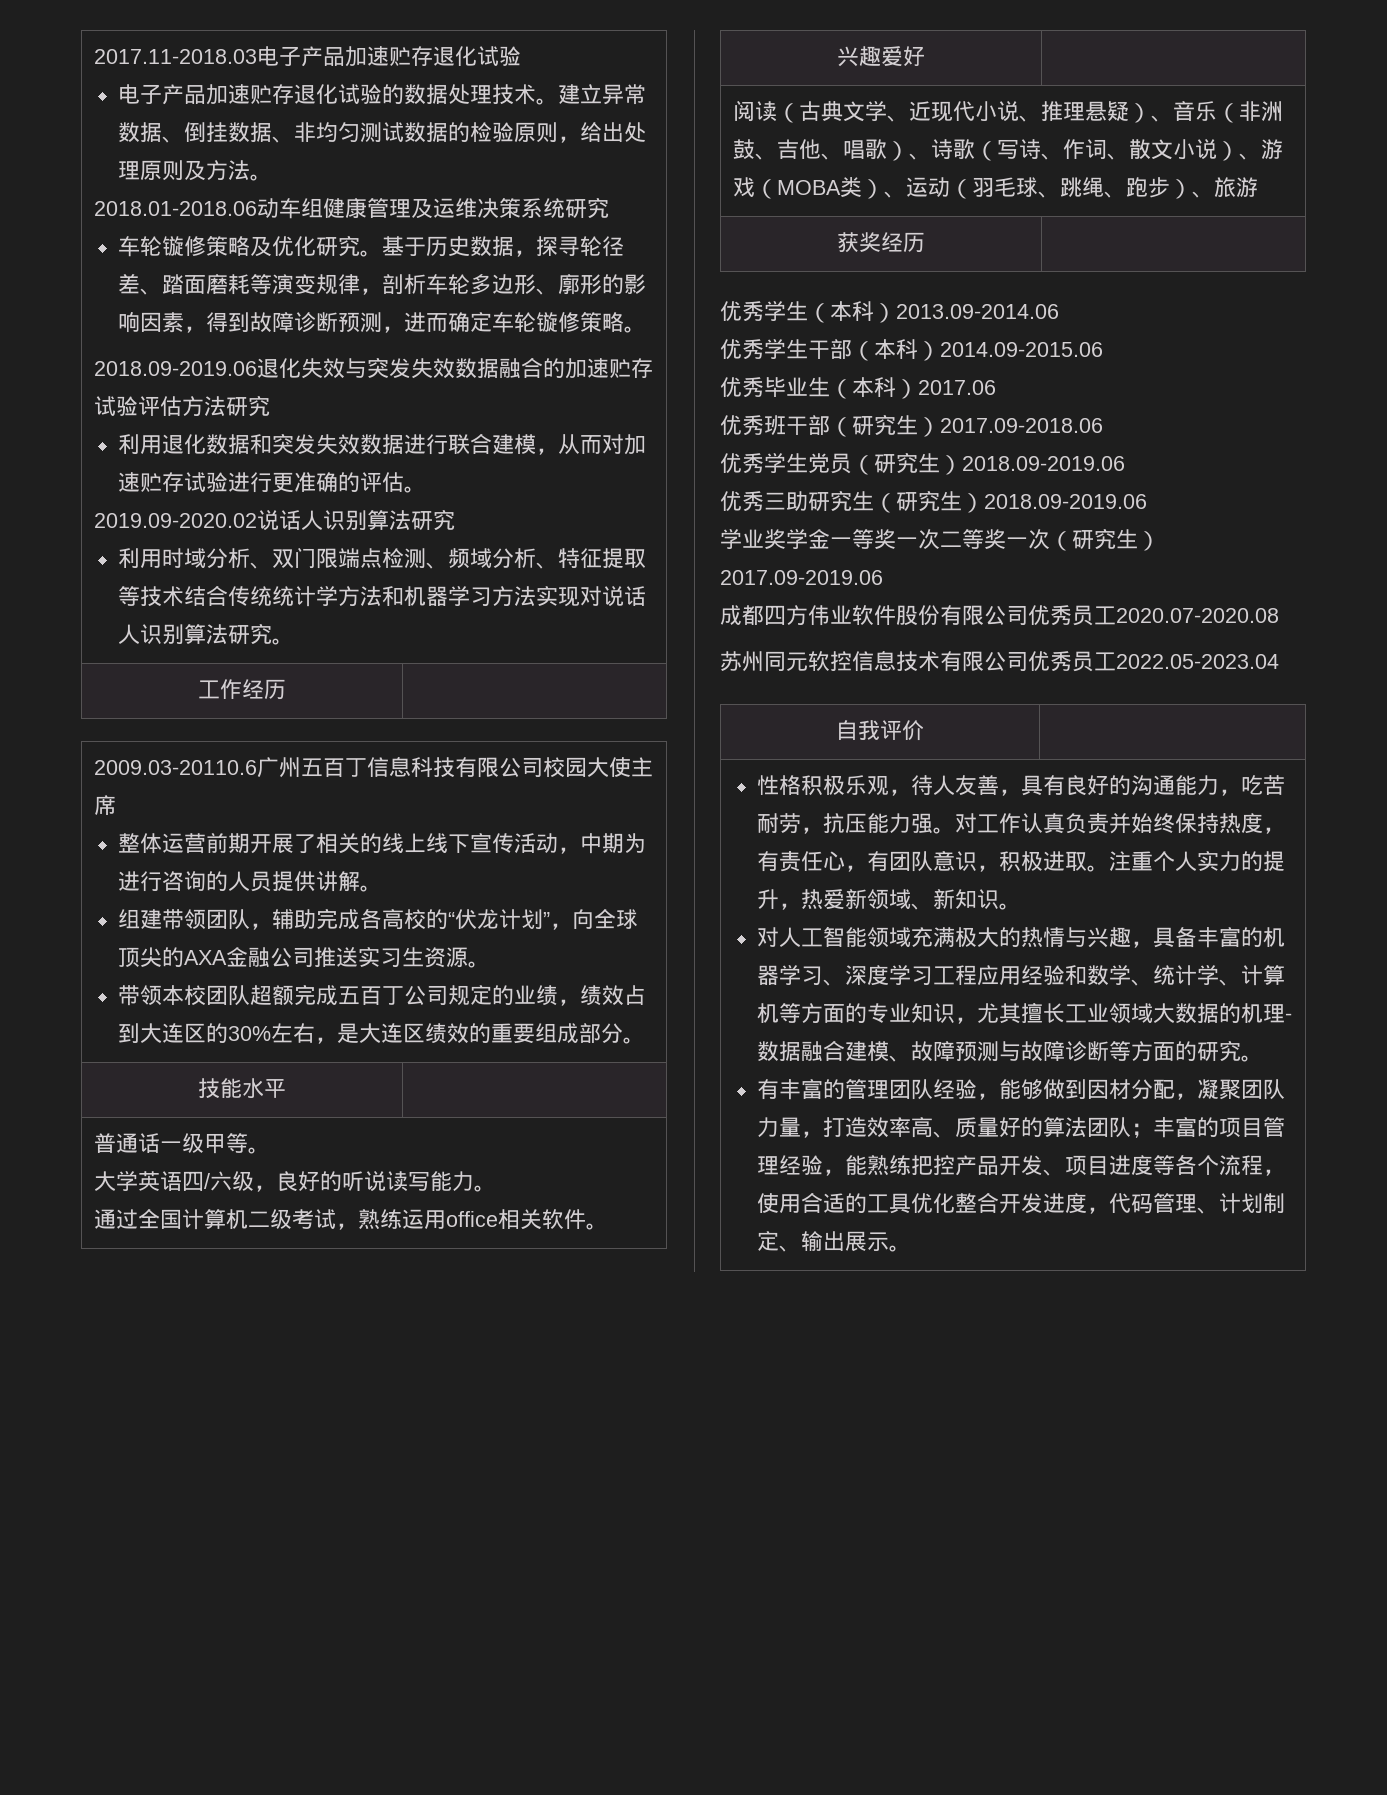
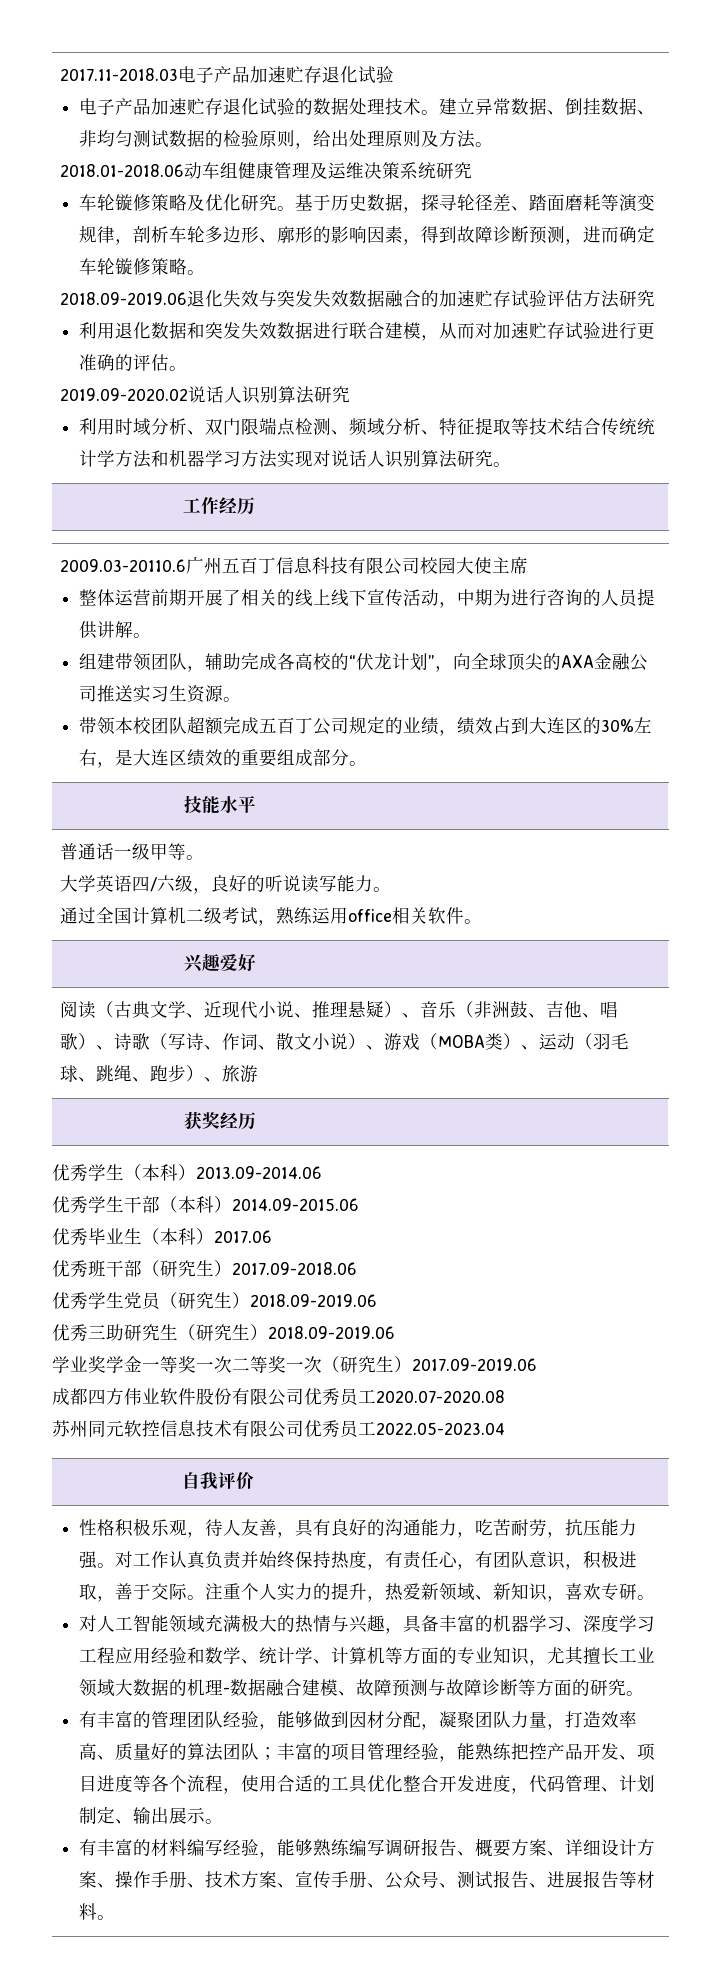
- 对工作认真负责并始终保持热度，有责任心，有团队意识，积极进取。
+ 对工作认真负责并始终保持热度，有责任心，有团队意识，积极进取，善于交际。
- 注重个人实力的提升，热爱新领域、新知识。
+ 注重个人实力的提升，热爱新领域、新知识，喜欢专研。
+ 有丰富的材料编写经验，能够熟练编写调研报告、概要方案、详细设计方案、操作手册、技术方案、宣传手册、公众号、测试报告、进展报告等材料。

